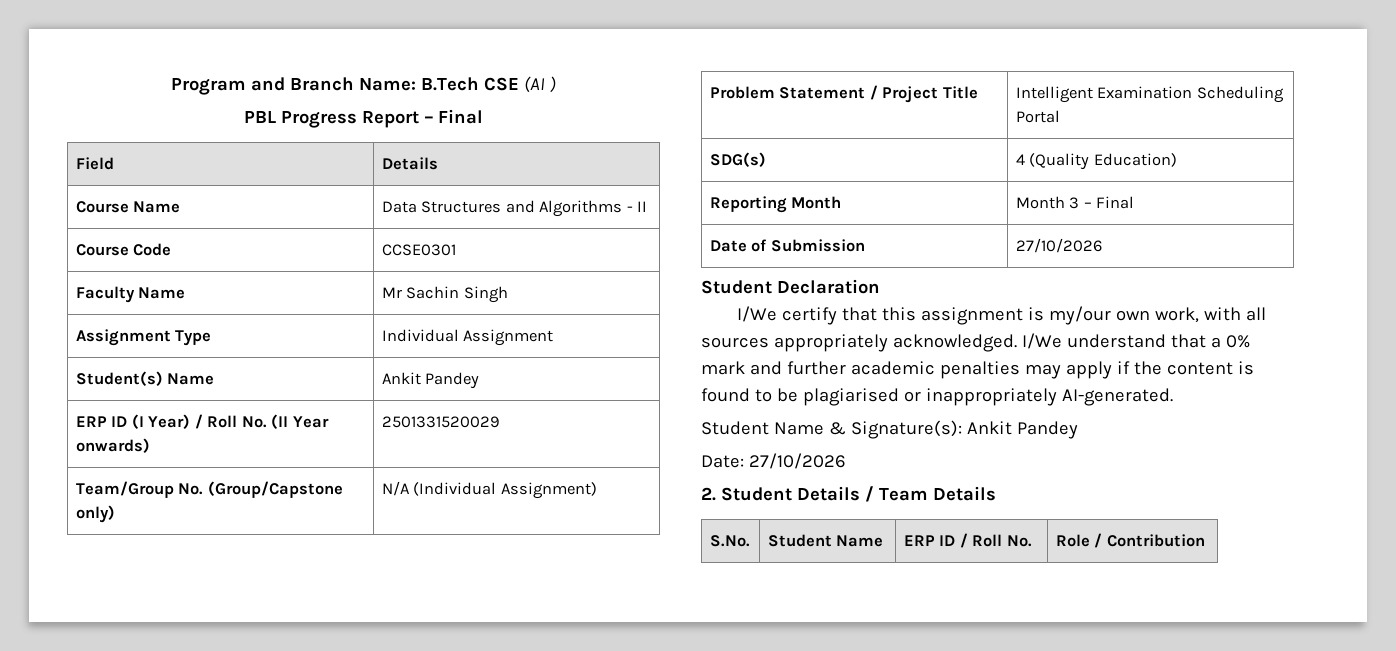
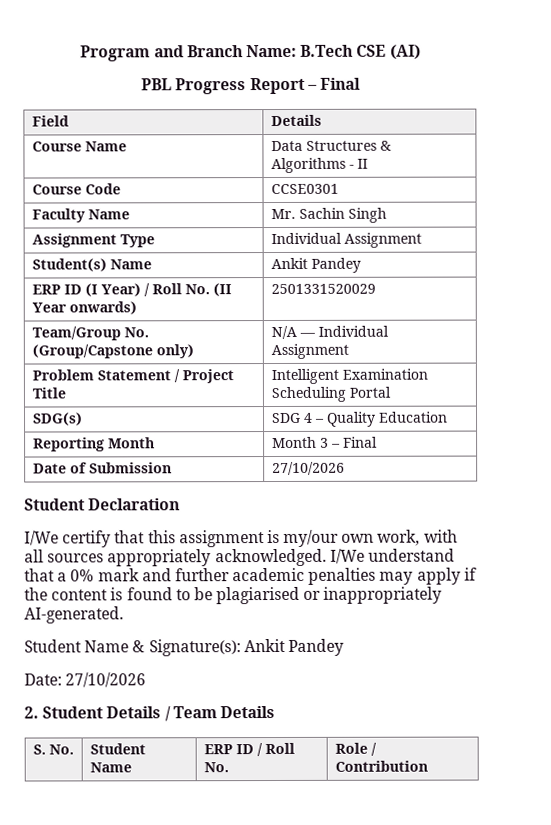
- Program and Branch Name: B.Tech CSE (AI )
+ Program and Branch Name: B.Tech CSE (AI)
- Course Name | Data Structures and Algorithms - II
+ Course Name | Data Structures & Algorithms - II
- Faculty Name | Mr Sachin Singh
+ Faculty Name | Mr. Sachin Singh
- Team/Group No. (Group/Capstone only) | N/A (Individual Assignment)
+ Team/Group No. (Group/Capstone only) | N/A — Individual Assignment
- SDG(s) | 4 (Quality Education)
+ SDG(s) | SDG 4 – Quality Education
- S.No. | Student Name | ERP ID / Roll No. | Role / Contribution
+ S. No. | Student Name | ERP ID / Roll No. | Role / Contribution

